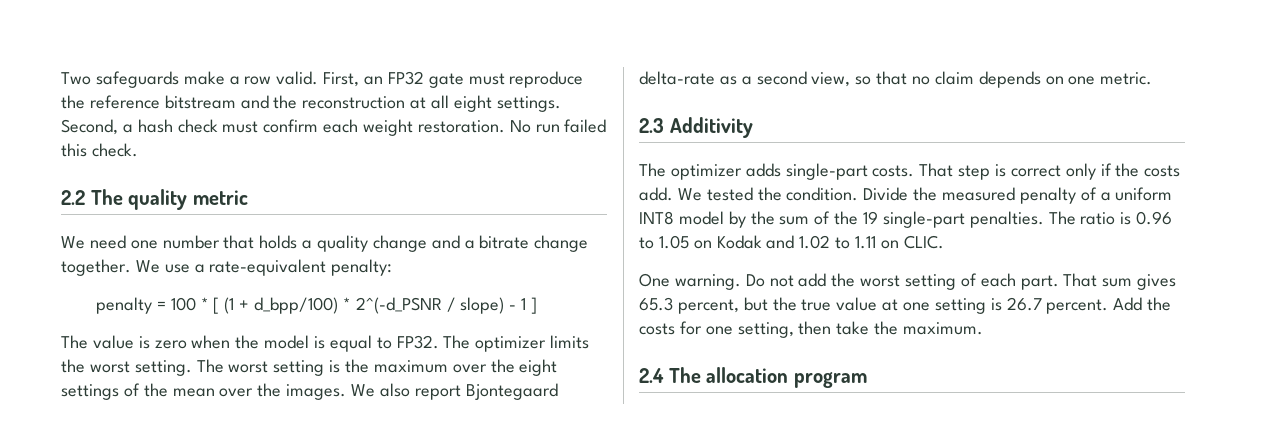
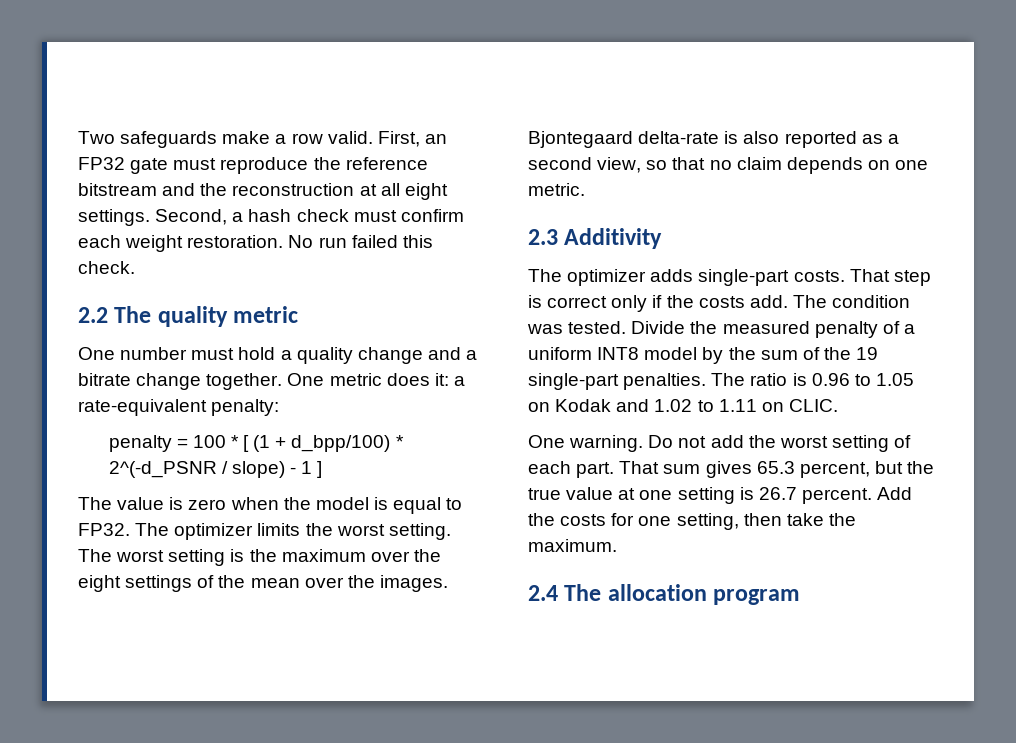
- We need one number that holds a quality change and a bitrate change together.
+ One number must hold a quality change and a bitrate change together.
- We use a rate-equivalent penalty:
+ One metric does it: a rate-equivalent penalty:
- We also report Bjontegaard delta-rate as a second view, so that no claim depends on one metric.
+ Bjontegaard delta-rate is also reported as a second view, so that no claim depends on one metric.
- We tested the condition.
+ The condition was tested.

